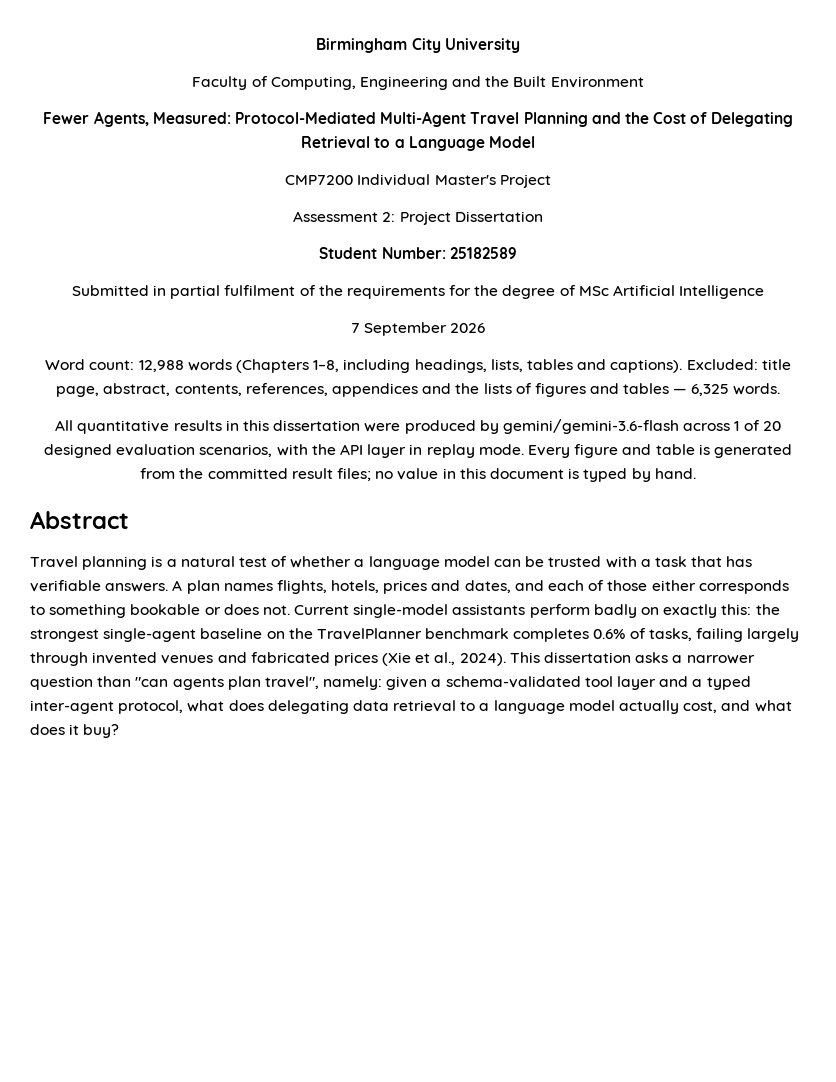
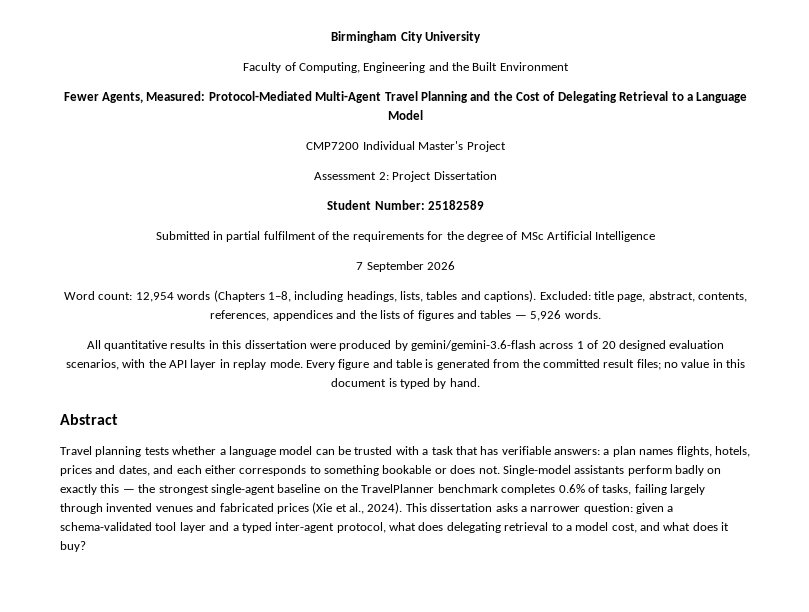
- Word count: 12,988 words (Chapters 1–8, including headings, lists, tables and captions).
+ Word count: 12,954 words (Chapters 1–8, including headings, lists, tables and captions).
- Excluded: title page, abstract, contents, references, appendices and the lists of figures and tables — 6,325 words.
+ Excluded: title page, abstract, contents, references, appendices and the lists of figures and tables — 5,926 words.
- Travel planning is a natural test of whether a language model can be trusted with a task that has verifiable answers. A plan names flights, hotels, prices and dates, and each of those either corresponds to something bookable or does not.
+ Travel planning tests whether a language model can be trusted with a task that has verifiable answers: a plan names flights, hotels, prices and dates, and each either corresponds to something bookable or does not.
- Current single-model assistants perform badly on exactly this: the strongest single-agent baseline on the TravelPlanner benchmark completes 0.6% of tasks, failing largely through invented venues and fabricated prices (Xie et al., 2024).
+ Single-model assistants perform badly on exactly this — the strongest single-agent baseline on the TravelPlanner benchmark completes 0.6% of tasks, failing largely through invented venues and fabricated prices (Xie et al., 2024).
- This dissertation asks a narrower question than "can agents plan travel", namely: given a schema-validated tool layer and a typed inter-agent protocol, what does delegating data retrieval to a language model actually cost, and what does it buy?
+ This dissertation asks a narrower question: given a schema-validated tool layer and a typed inter-agent protocol, what does delegating retrieval to a model cost, and what does it buy?

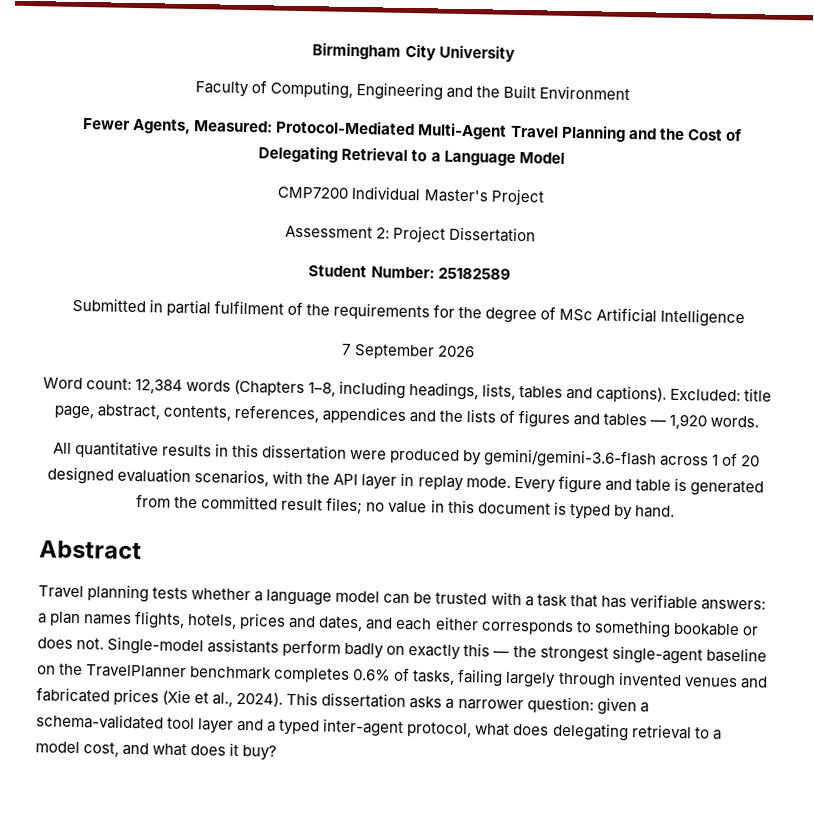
- Word count: 12,954 words (Chapters 1–8, including headings, lists, tables and captions).
+ Word count: 12,384 words (Chapters 1–8, including headings, lists, tables and captions).
- Excluded: title page, abstract, contents, references, appendices and the lists of figures and tables — 5,926 words.
+ Excluded: title page, abstract, contents, references, appendices and the lists of figures and tables — 1,920 words.

